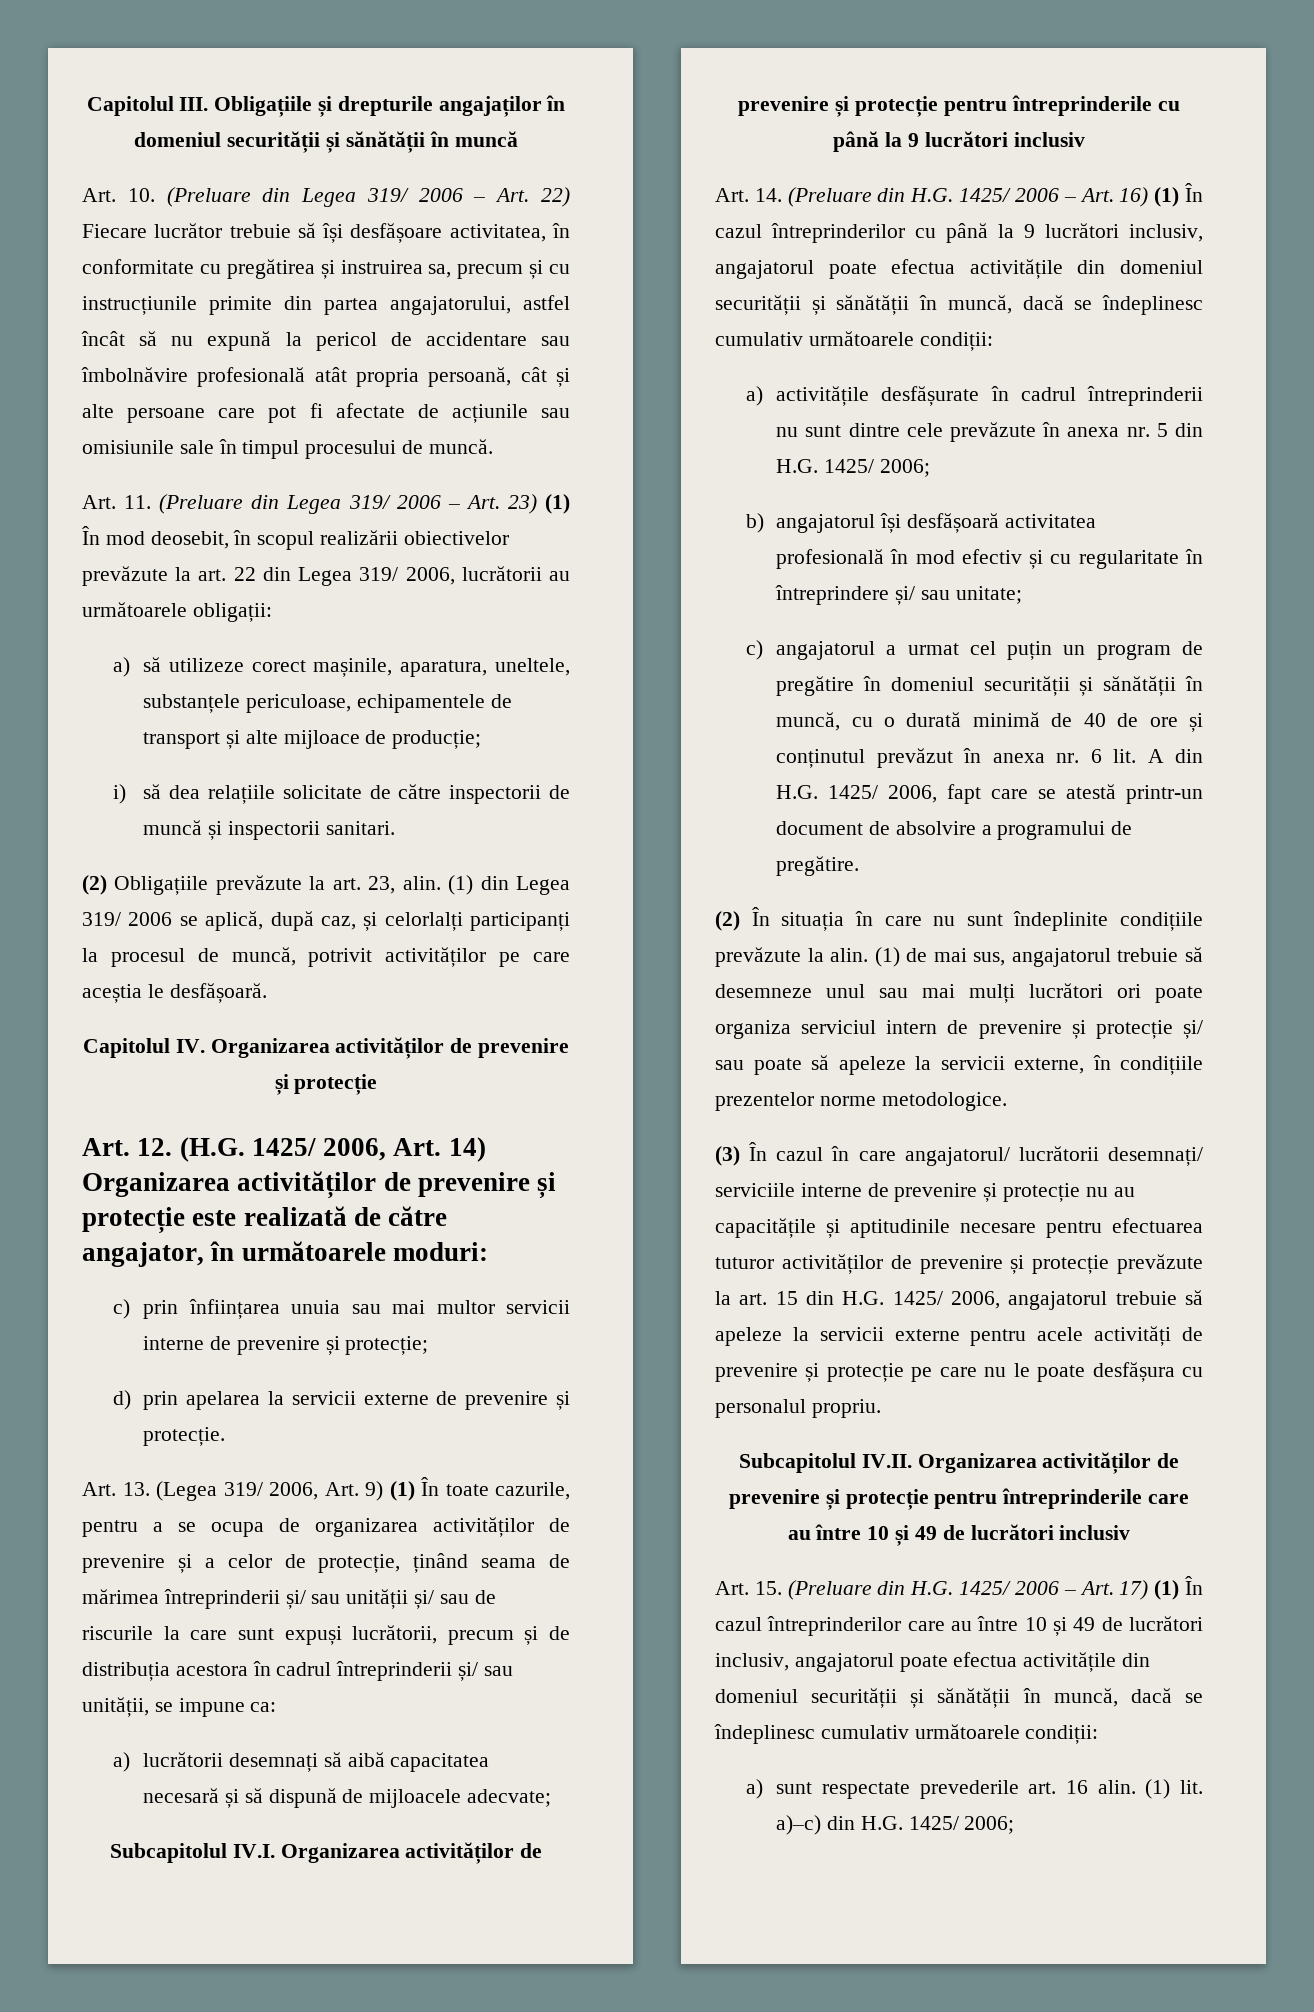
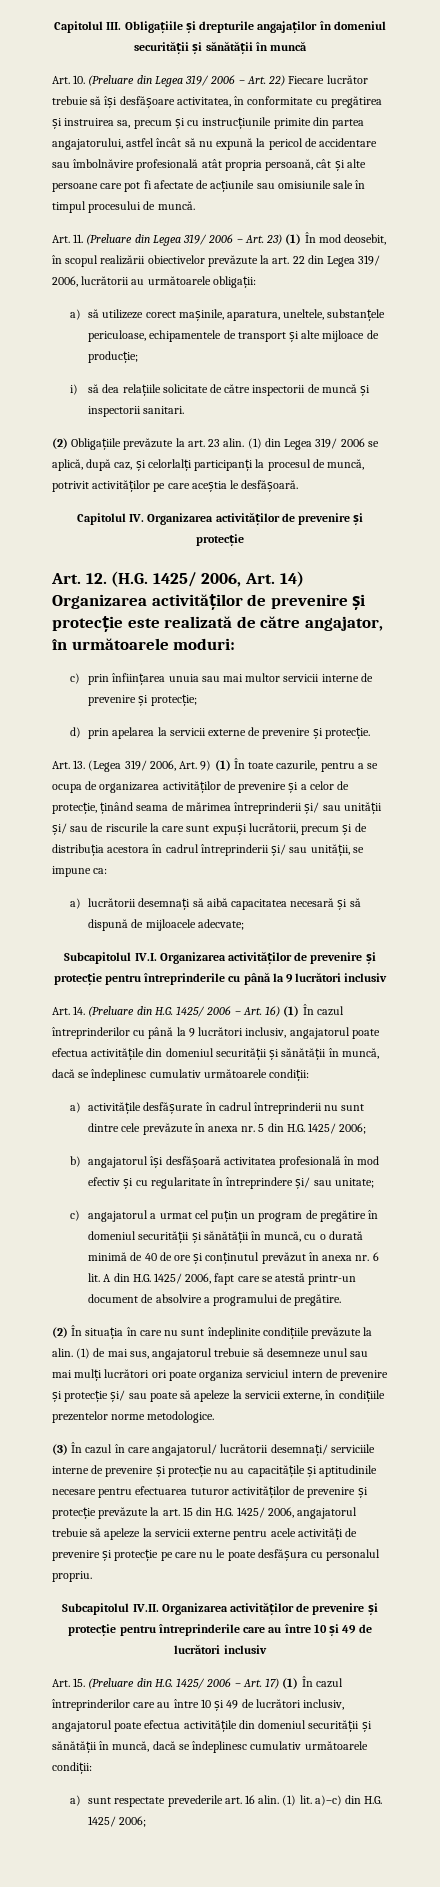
- (2) Obligațiile prevăzute la art. 23, alin.
+ (2) Obligațiile prevăzute la art. 23 alin.

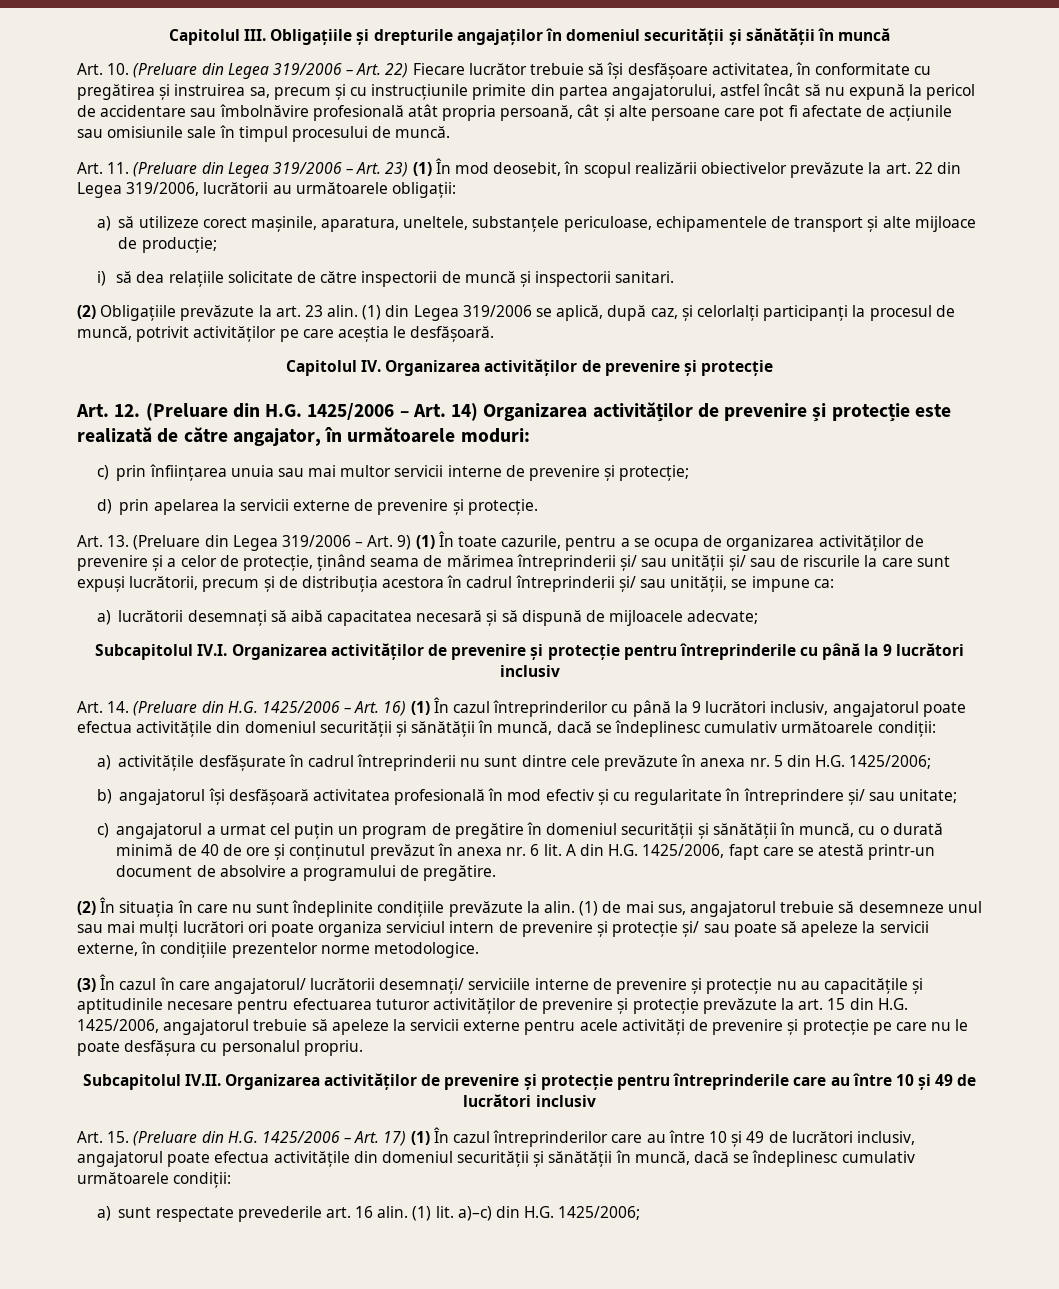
- Art. 10. (Preluare din Legea 319/ 2006 – Art. 22) Fiecare lucrător trebuie să își desfășoare activitatea, în conformitate cu pregătirea și instruirea sa, precum și cu instrucțiunile primite din partea angajatorului, astfel încât să nu expună la pericol de accidentare sau îmbolnăvire profesională atât propria persoană, cât și alte persoane care pot fi afectate de acțiunile sau omisiunile sale în timpul procesului de muncă.
+ Art. 10. (Preluare din Legea 319/2006 – Art. 22) Fiecare lucrător trebuie să își desfășoare activitatea, în conformitate cu pregătirea și instruirea sa, precum și cu instrucțiunile primite din partea angajatorului, astfel încât să nu expună la pericol de accidentare sau îmbolnăvire profesională atât propria persoană, cât și alte persoane care pot fi afectate de acțiunile sau omisiunile sale în timpul procesului de muncă.
- Art. 11. (Preluare din Legea 319/ 2006 – Art. 23) (1) În mod deosebit, în scopul realizării obiectivelor prevăzute la art. 22 din Legea 319/ 2006, lucrătorii au următoarele obligații:
+ Art. 11. (Preluare din Legea 319/2006 – Art. 23) (1) În mod deosebit, în scopul realizării obiectivelor prevăzute la art. 22 din Legea 319/2006, lucrătorii au următoarele obligații:
- (1) din Legea 319/ 2006 se aplică, după caz, și celorlalți participanți la procesul de muncă, potrivit activităților pe care aceștia le desfășoară.
+ (1) din Legea 319/2006 se aplică, după caz, și celorlalți participanți la procesul de muncă, potrivit activităților pe care aceștia le desfășoară.
- Art. 12. (H.G. 1425/ 2006, Art. 14) Organizarea activităților de prevenire și protecție este realizată de către angajator, în următoarele moduri:
+ Art. 12. (Preluare din H.G. 1425/2006 – Art. 14) Organizarea activităților de prevenire și protecție este realizată de către angajator, în următoarele moduri:
- Art. 13. (Legea 319/ 2006, Art. 9) (1) În toate cazurile, pentru a se ocupa de organizarea activităților de prevenire și a celor de protecție, ținând seama de mărimea întreprinderii și/ sau unității și/ sau de riscurile la care sunt expuși lucrătorii, precum și de distribuția acestora în cadrul întreprinderii și/ sau unității, se impune ca:
+ Art. 13. (Preluare din Legea 319/2006 – Art. 9) (1) În toate cazurile, pentru a se ocupa de organizarea activităților de prevenire și a celor de protecție, ținând seama de mărimea întreprinderii și/ sau unității și/ sau de riscurile la care sunt expuși lucrătorii, precum și de distribuția acestora în cadrul întreprinderii și/ sau unității, se impune ca:
- Art. 14. (Preluare din H.G. 1425/ 2006 – Art. 16) (1) În cazul întreprinderilor cu până la 9 lucrători inclusiv, angajatorul poate efectua activitățile din domeniul securității și sănătății în muncă, dacă se îndeplinesc cumulativ următoarele condiții:
+ Art. 14. (Preluare din H.G. 1425/2006 – Art. 16) (1) În cazul întreprinderilor cu până la 9 lucrători inclusiv, angajatorul poate efectua activitățile din domeniul securității și sănătății în muncă, dacă se îndeplinesc cumulativ următoarele condiții:
- a) activitățile desfășurate în cadrul întreprinderii nu sunt dintre cele prevăzute în anexa nr. 5 din H.G. 1425/ 2006;
+ a) activitățile desfășurate în cadrul întreprinderii nu sunt dintre cele prevăzute în anexa nr. 5 din H.G. 1425/2006;
- A din H.G. 1425/ 2006, fapt care se atestă printr-un document de absolvire a programului de pregătire.
+ A din H.G. 1425/2006, fapt care se atestă printr-un document de absolvire a programului de pregătire.
- (3) În cazul în care angajatorul/ lucrătorii desemnați/ serviciile interne de prevenire și protecție nu au capacitățile și aptitudinile necesare pentru efectuarea tuturor activităților de prevenire și protecție prevăzute la art. 15 din H.G. 1425/ 2006, angajatorul trebuie să apeleze la servicii externe pentru acele activități de prevenire și protecție pe care nu le poate desfășura cu personalul propriu.
+ (3) În cazul în care angajatorul/ lucrătorii desemnați/ serviciile interne de prevenire și protecție nu au capacitățile și aptitudinile necesare pentru efectuarea tuturor activităților de prevenire și protecție prevăzute la art. 15 din H.G. 1425/2006, angajatorul trebuie să apeleze la servicii externe pentru acele activități de prevenire și protecție pe care nu le poate desfășura cu personalul propriu.
- Art. 15. (Preluare din H.G. 1425/ 2006 – Art. 17) (1) În cazul întreprinderilor care au între 10 și 49 de lucrători inclusiv, angajatorul poate efectua activitățile din domeniul securității și sănătății în muncă, dacă se îndeplinesc cumulativ următoarele condiții:
+ Art. 15. (Preluare din H.G. 1425/2006 – Art. 17) (1) În cazul întreprinderilor care au între 10 și 49 de lucrători inclusiv, angajatorul poate efectua activitățile din domeniul securității și sănătății în muncă, dacă se îndeplinesc cumulativ următoarele condiții:
- (1) lit. a)–c) din H.G. 1425/ 2006;
+ (1) lit. a)–c) din H.G. 1425/2006;

